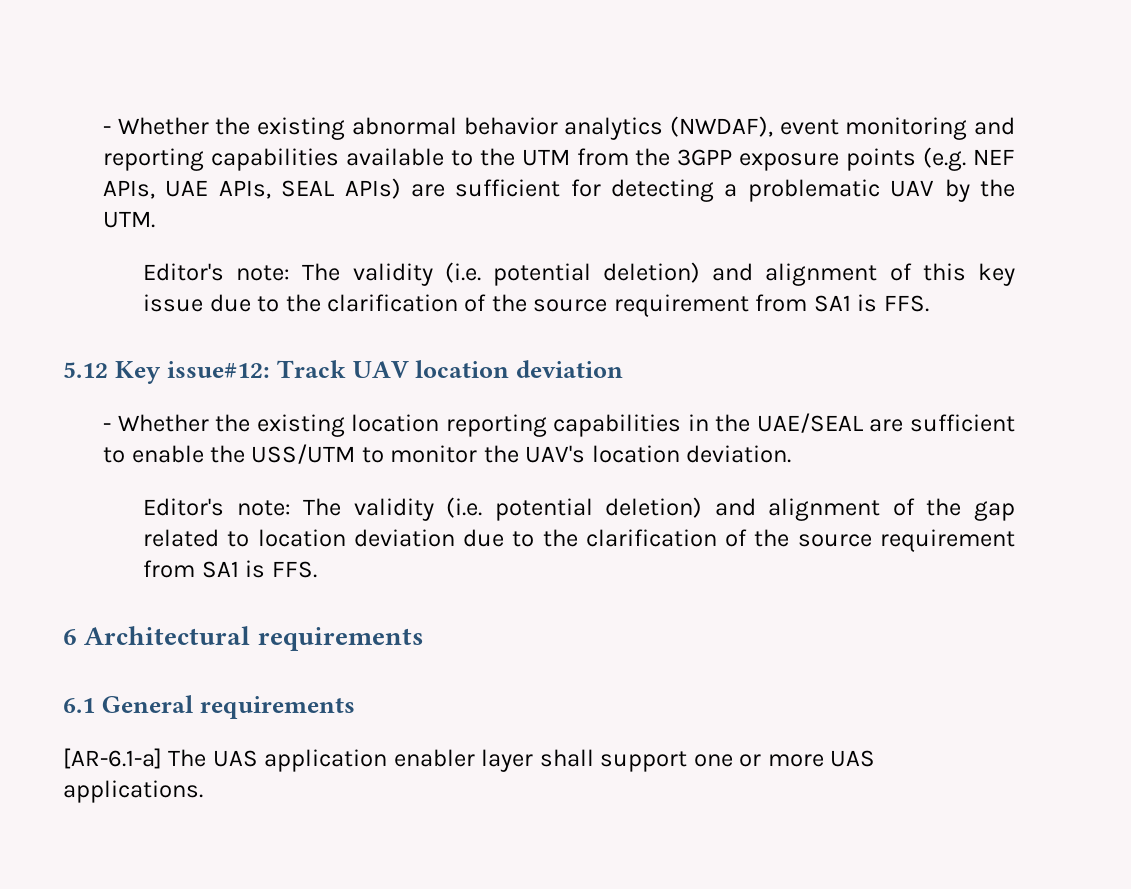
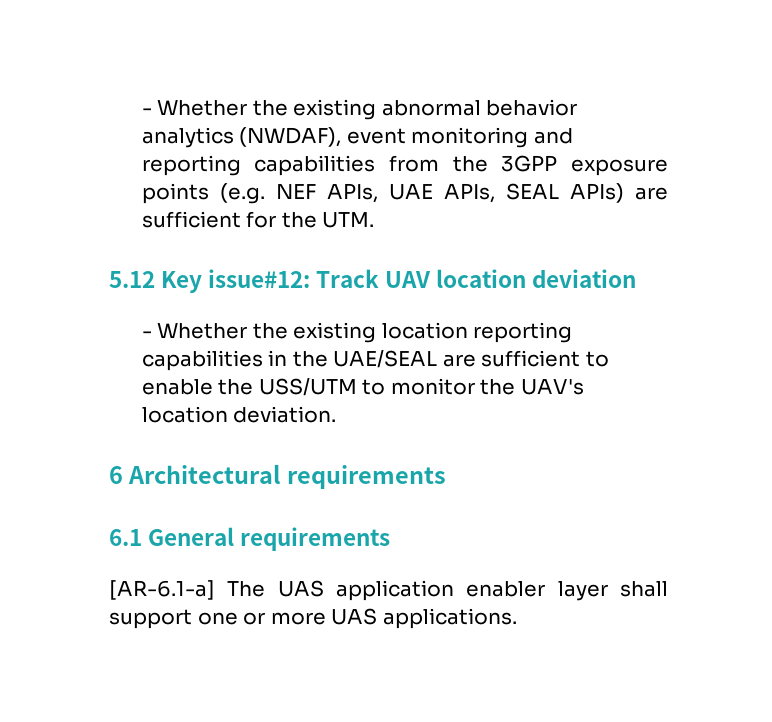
- - Whether the existing abnormal behavior analytics (NWDAF), event monitoring and reporting capabilities available to the UTM from the 3GPP exposure points (e.g. NEF APIs, UAE APIs, SEAL APIs) are sufficient for detecting a problematic UAV by the UTM.
- Editor's note: The validity (i.e. potential deletion) and alignment of this key issue due to the clarification of the source requirement from SA1 is FFS.
+ - Whether the existing abnormal behavior analytics (NWDAF), event monitoring and reporting capabilities from the 3GPP exposure points (e.g. NEF APIs, UAE APIs, SEAL APIs) are sufficient for the UTM.
- Editor's note: The validity (i.e. potential deletion) and alignment of the gap related to location deviation due to the clarification of the source requirement from SA1 is FFS.

